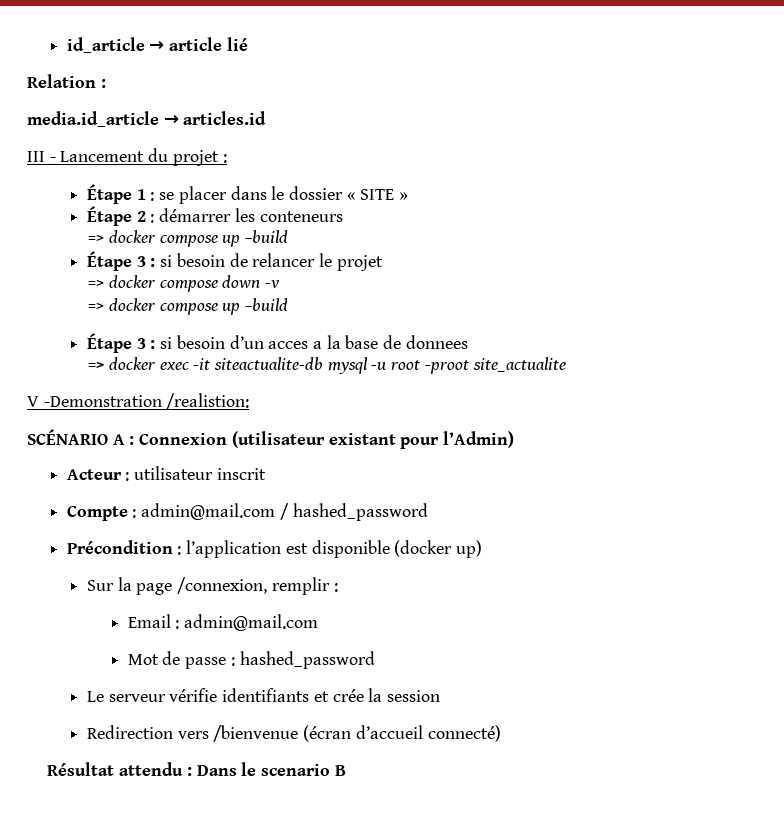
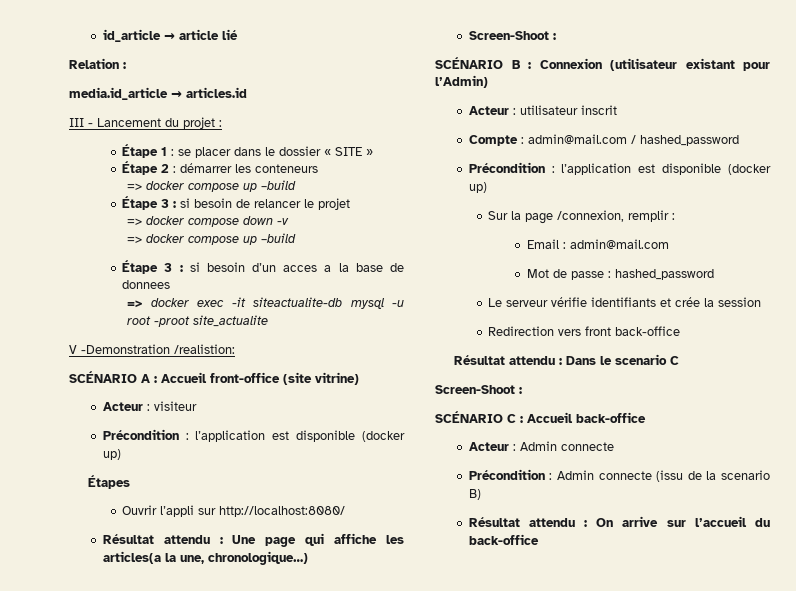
- SCÉNARIO A : Connexion (utilisateur existant pour l’Admin)
+ SCÉNARIO A : Accueil front-office (site vitrine)
+ Acteur : visiteur
+ Précondition : l’application est disponible (docker up)
+ Étapes
+ Ouvrir l’appli sur http://localhost:8080/
+ Résultat attendu : Une page qui affiche les articles(a la une, chronologique…)
+ Screen-Shoot :
+ SCÉNARIO B : Connexion (utilisateur existant pour l’Admin)
- Redirection vers /bienvenue (écran d’accueil connecté)
+ Redirection vers front back-office
- Résultat attendu : Dans le scenario B
+ Résultat attendu : Dans le scenario C
+ Screen-Shoot :
+ SCÉNARIO C : Accueil back-office
+ Acteur : Admin connecte
+ Précondition : Admin connecte (issu de la scenario B)
+ Résultat attendu : On arrive sur l’accueil du back-office

